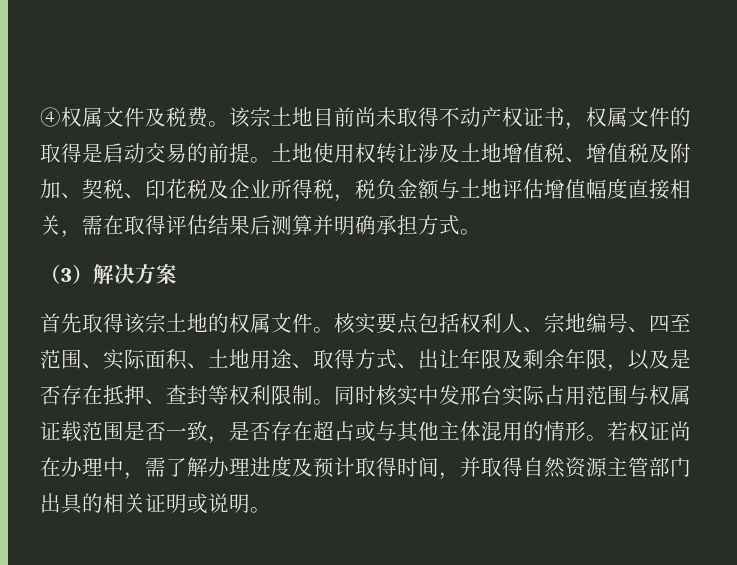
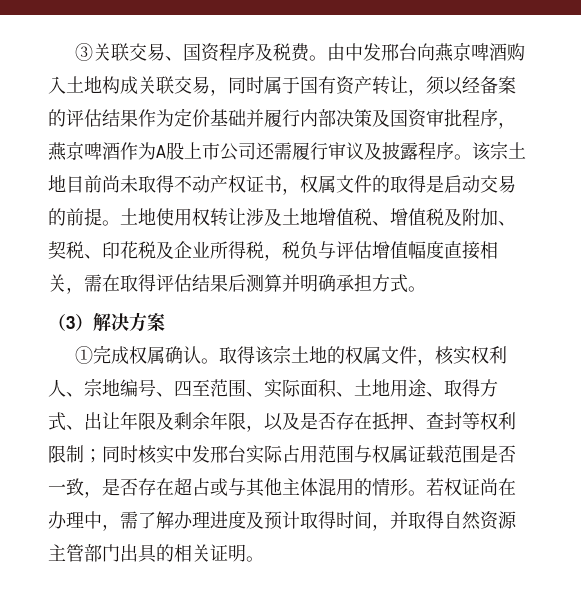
- ④权属文件及税费。
+ ③关联交易、国资程序及税费。由中发邢台向燕京啤酒购入土地构成关联交易，同时属于国有资产转让，须以经备案的评估结果作为定价基础并履行内部决策及国资审批程序，燕京啤酒作为A股上市公司还需履行审议及披露程序。
- 土地使用权转让涉及土地增值税、增值税及附加、契税、印花税及企业所得税，税负金额与土地评估增值幅度直接相关，需在取得评估结果后测算并明确承担方式。
+ 土地使用权转让涉及土地增值税、增值税及附加、契税、印花税及企业所得税，税负与评估增值幅度直接相关，需在取得评估结果后测算并明确承担方式。
- 首先取得该宗土地的权属文件。核实要点包括权利人、宗地编号、四至范围、实际面积、土地用途、取得方式、出让年限及剩余年限，以及是否存在抵押、查封等权利限制。同时核实中发邢台实际占用范围与权属证载范围是否一致，是否存在超占或与其他主体混用的情形。
+ ①完成权属确认。取得该宗土地的权属文件，核实权利人、宗地编号、四至范围、实际面积、土地用途、取得方式、出让年限及剩余年限，以及是否存在抵押、查封等权利限制；同时核实中发邢台实际占用范围与权属证载范围是否一致，是否存在超占或与其他主体混用的情形。
- 若权证尚在办理中，需了解办理进度及预计取得时间，并取得自然资源主管部门出具的相关证明或说明。
+ 若权证尚在办理中，需了解办理进度及预计取得时间，并取得自然资源主管部门出具的相关证明。

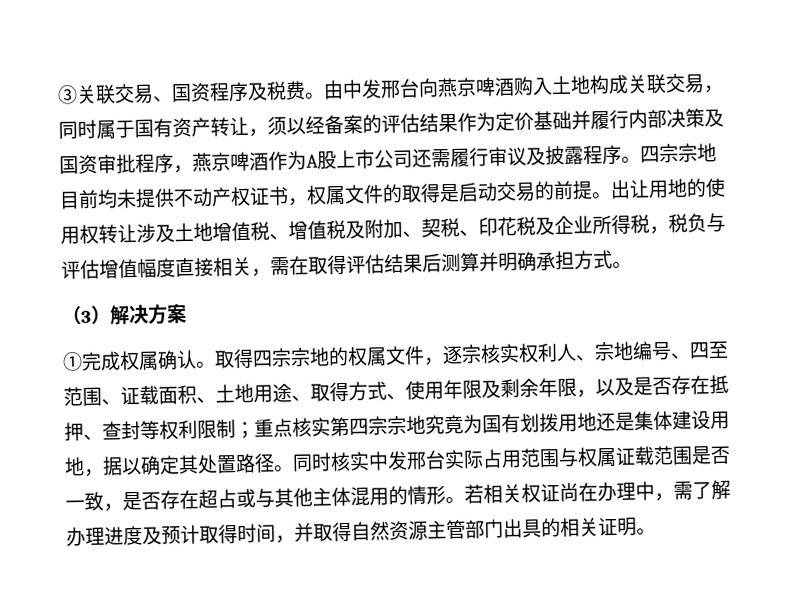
- 该宗土地目前尚未取得不动产权证书，权属文件的取得是启动交易的前提。
+ 四宗宗地目前均未提供不动产权证书，权属文件的取得是启动交易的前提。
- 土地使用权转让涉及土地增值税、增值税及附加、契税、印花税及企业所得税，税负与评估增值幅度直接相关，需在取得评估结果后测算并明确承担方式。
+ 出让用地的使用权转让涉及土地增值税、增值税及附加、契税、印花税及企业所得税，税负与评估增值幅度直接相关，需在取得评估结果后测算并明确承担方式。
- 取得该宗土地的权属文件，核实权利人、宗地编号、四至范围、实际面积、土地用途、取得方式、出让年限及剩余年限，以及是否存在抵押、查封等权利限制；同时核实中发邢台实际占用范围与权属证载范围是否一致，是否存在超占或与其他主体混用的情形。
+ 取得四宗宗地的权属文件，逐宗核实权利人、宗地编号、四至范围、证载面积、土地用途、取得方式、使用年限及剩余年限，以及是否存在抵押、查封等权利限制；重点核实第四宗宗地究竟为国有划拨用地还是集体建设用地，据以确定其处置路径。同时核实中发邢台实际占用范围与权属证载范围是否一致，是否存在超占或与其他主体混用的情形。
- 若权证尚在办理中，需了解办理进度及预计取得时间，并取得自然资源主管部门出具的相关证明。
+ 若相关权证尚在办理中，需了解办理进度及预计取得时间，并取得自然资源主管部门出具的相关证明。

